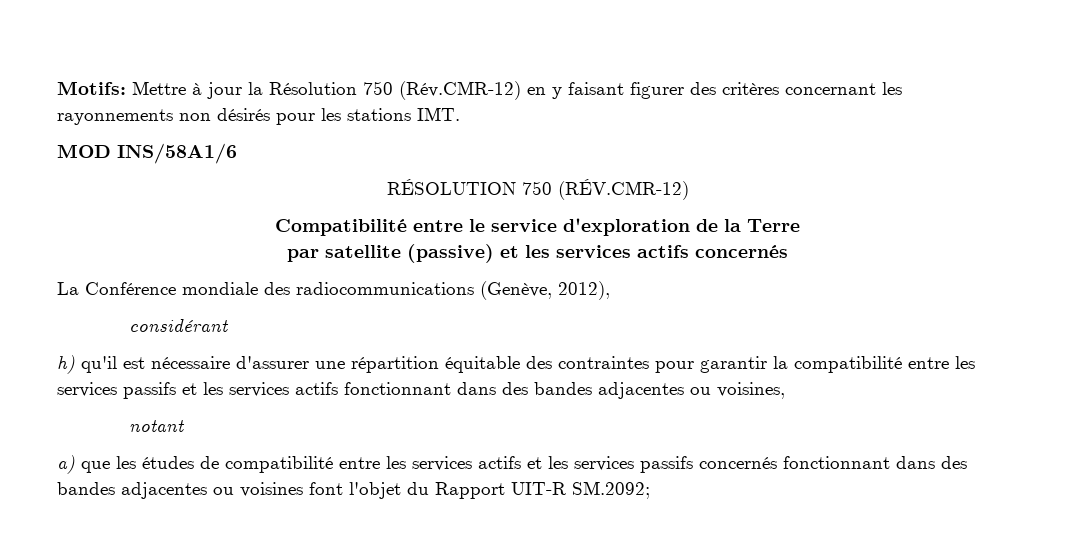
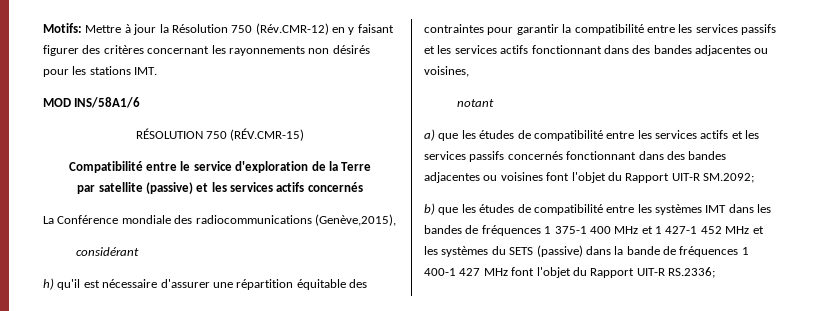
- RÉSOLUTION 750 (RÉV.CMR-12)
+ RÉSOLUTION 750 (RÉV.CMR-15)
- La Conférence mondiale des radiocommunications (Genève, 2012),
+ La Conférence mondiale des radiocommunications (Genève,2015),
+ b) que les études de compatibilité entre les systèmes IMT dans les bandes de fréquences 1 375-1 400 MHz et 1 427-1 452 MHz et les systèmes du SETS (passive) dans la bande de fréquences 1 400-1 427 MHz font l'objet du Rapport UIT-R RS.2336;

